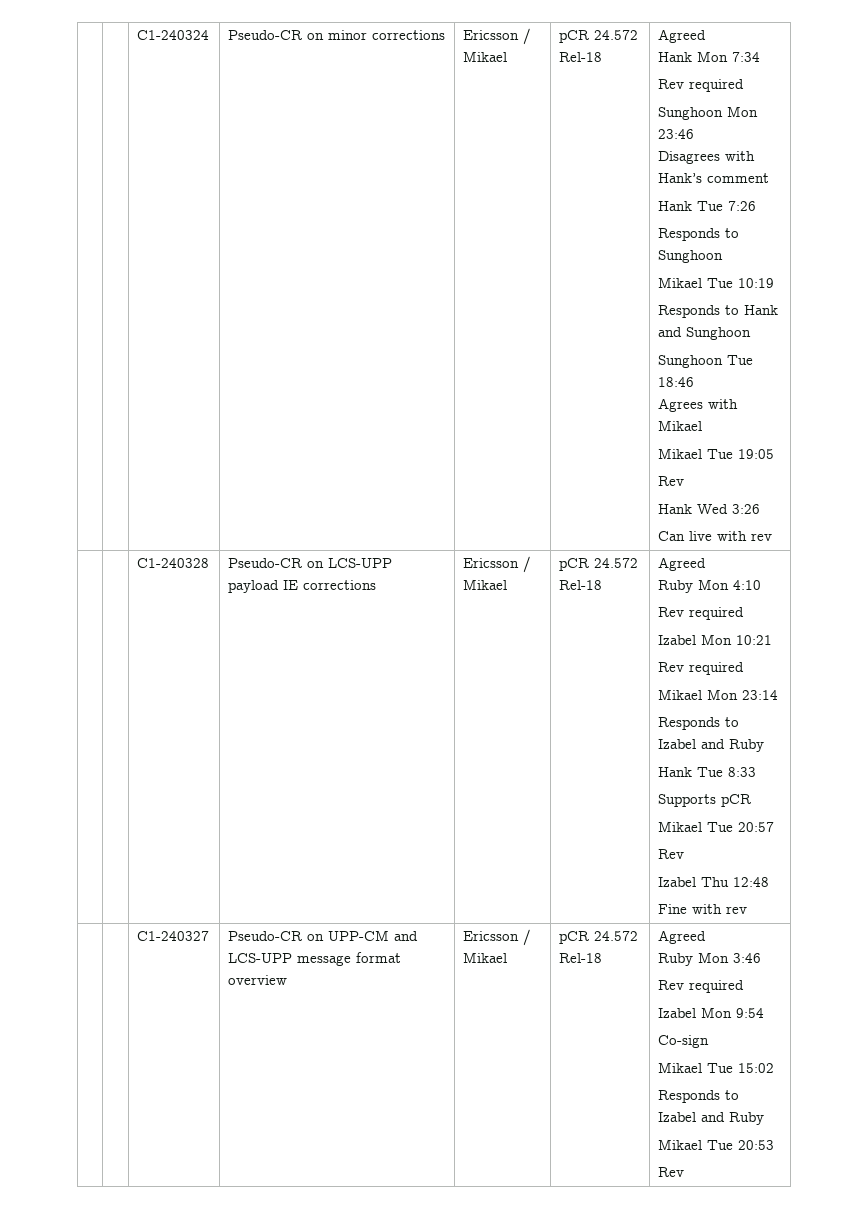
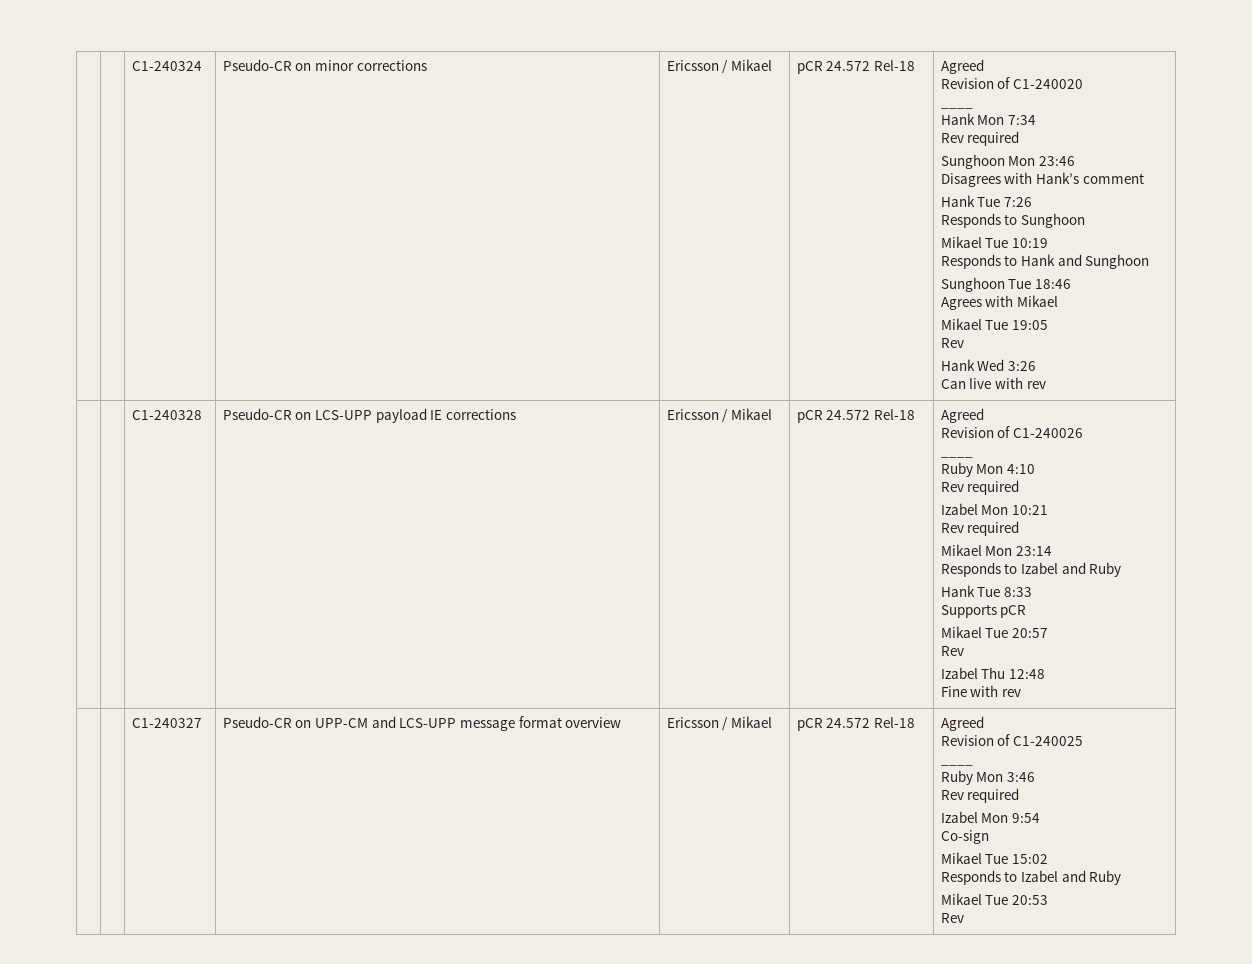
+ Revision of C1-240020
+ ____
+ Revision of C1-240026
+ ____
+ Revision of C1-240025
+ ____

